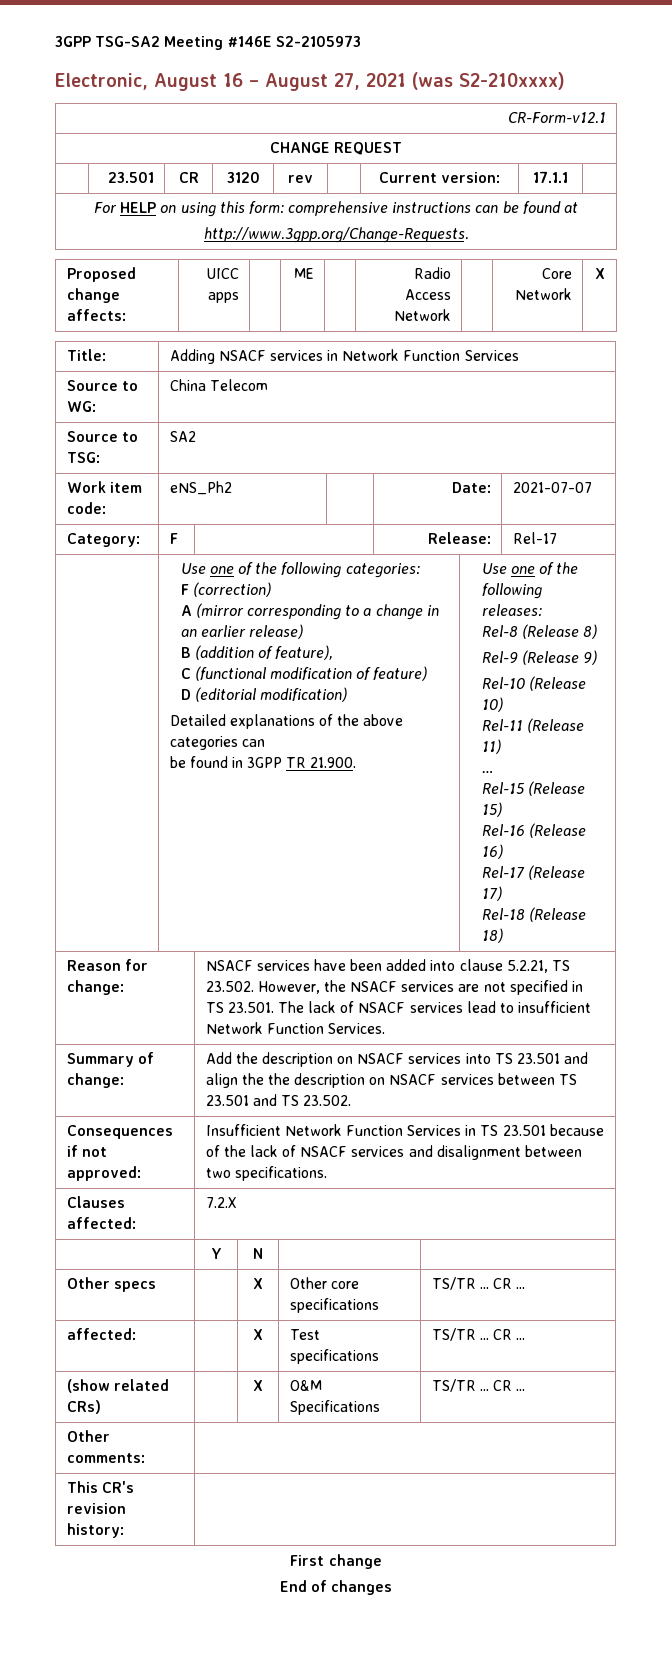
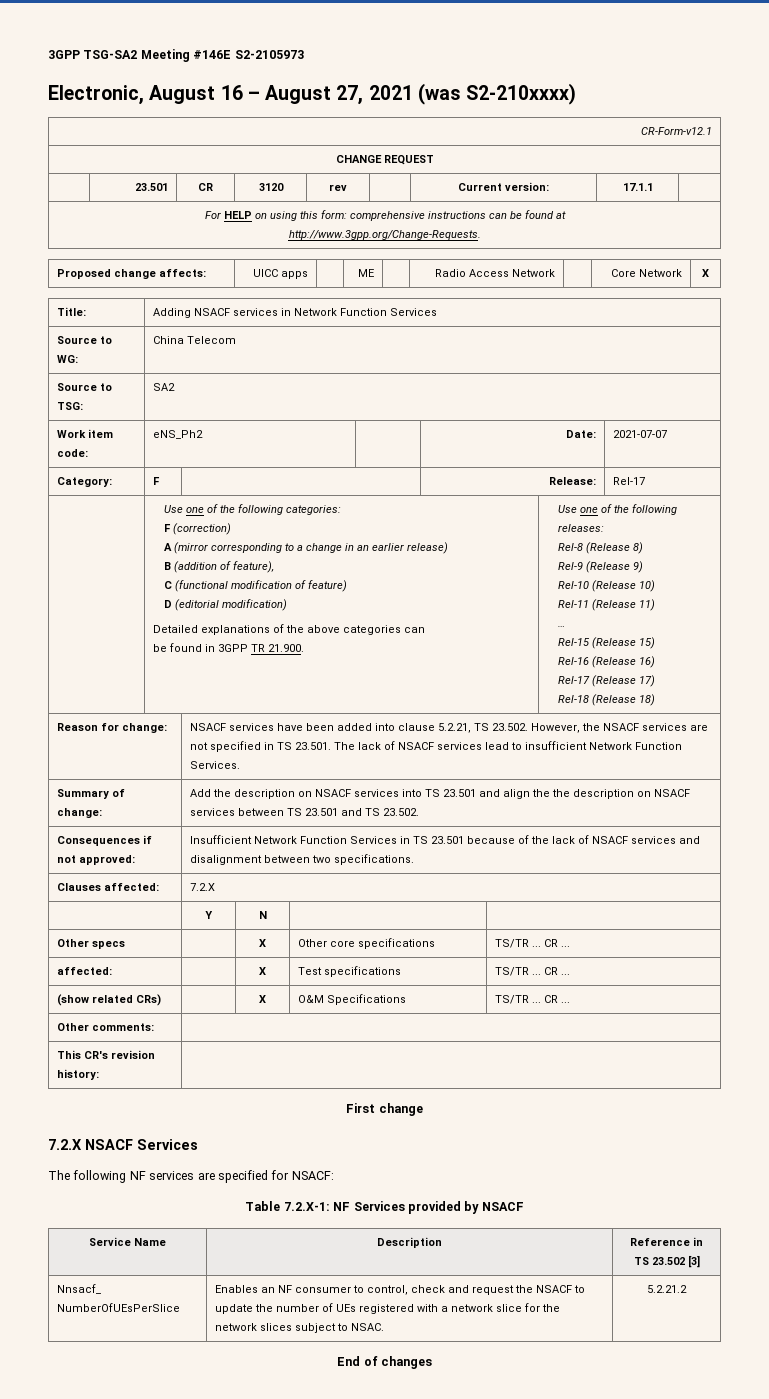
+ 7.2.X NSACF Services
+ The following NF services are specified for NSACF:
+ Table 7.2.X-1: NF Services provided by NSACF
+ Service Name | Description | Reference in TS 23.502 [3]
+ Nnsacf_ NumberOfUEsPerSlice | Enables an NF consumer to control, check and request the NSACF to update the number of UEs registered with a network slice for the network slices subject to NSAC. | 5.2.21.2

